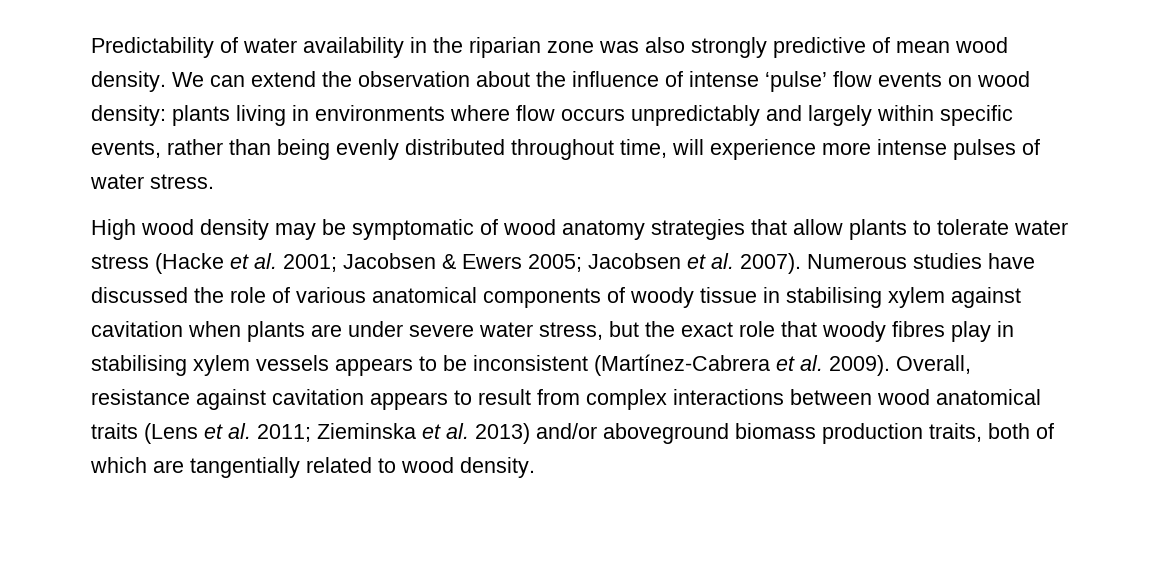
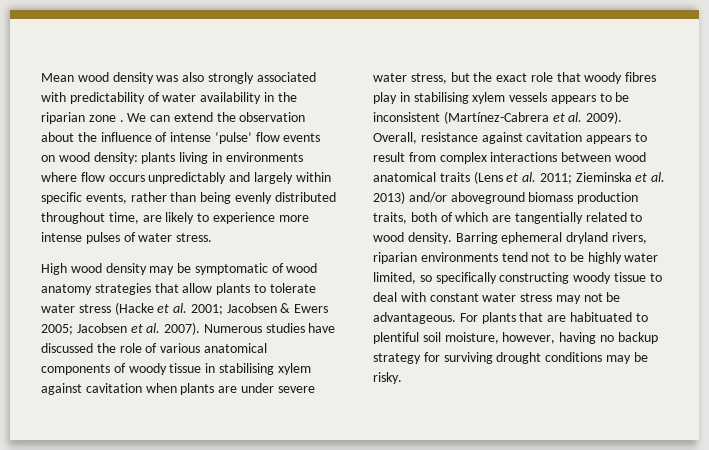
- Predictability of water availability in the riparian zone was also strongly predictive of mean wood density.
+ Mean wood density was also strongly associated with predictability of water availability in the riparian zone .
- We can extend the observation about the influence of intense ‘pulse’ flow events on wood density: plants living in environments where flow occurs unpredictably and largely within specific events, rather than being evenly distributed throughout time, will experience more intense pulses of water stress.
+ We can extend the observation about the influence of intense ‘pulse’ flow events on wood density: plants living in environments where flow occurs unpredictably and largely within specific events, rather than being evenly distributed throughout time, are likely to experience more intense pulses of water stress.
+ Barring ephemeral dryland rivers, riparian environments tend not to be highly water limited, so specifically constructing woody tissue to deal with constant water stress may not be advantageous. For plants that are habituated to plentiful soil moisture, however, having no backup strategy for surviving drought conditions may be risky.

